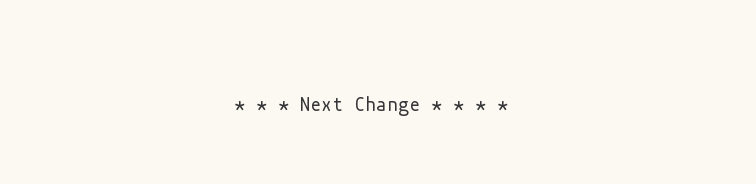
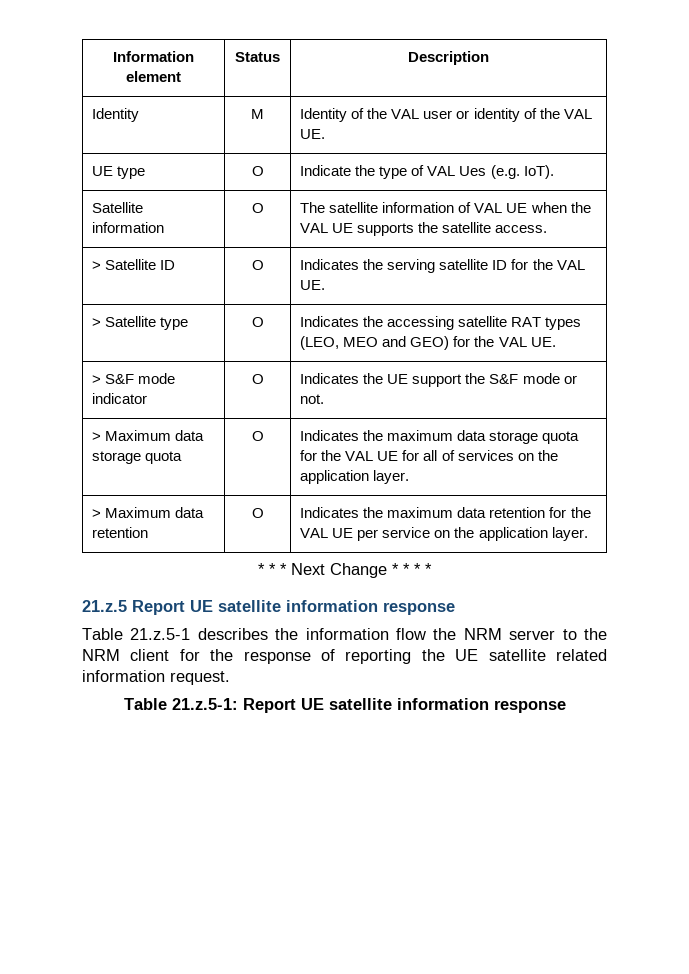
+ Information element | Status | Description
+ Identity | M | Identity of the VAL user or identity of the VAL UE.
+ UE type | O | Indicate the type of VAL Ues (e.g. IoT).
+ Satellite information | O | The satellite information of VAL UE when the VAL UE supports the satellite access.
+ > Satellite ID | O | Indicates the serving satellite ID for the VAL UE.
+ > Satellite type | O | Indicates the accessing satellite RAT types (LEO, MEO and GEO) for the VAL UE.
+ > S&F mode indicator | O | Indicates the UE support the S&F mode or not.
+ > Maximum data storage quota | O | Indicates the maximum data storage quota for the VAL UE for all of services on the application layer.
+ > Maximum data retention | O | Indicates the maximum data retention for the VAL UE per service on the application layer.
+ 21.z.5 Report UE satellite information response
+ Table 21.z.5-1 describes the information flow the NRM server to the NRM client for the response of reporting the UE satellite related information request.
+ Table 21.z.5-1: Report UE satellite information response

